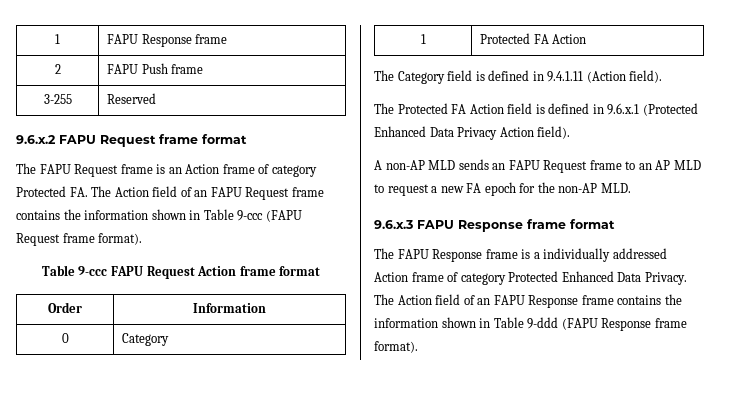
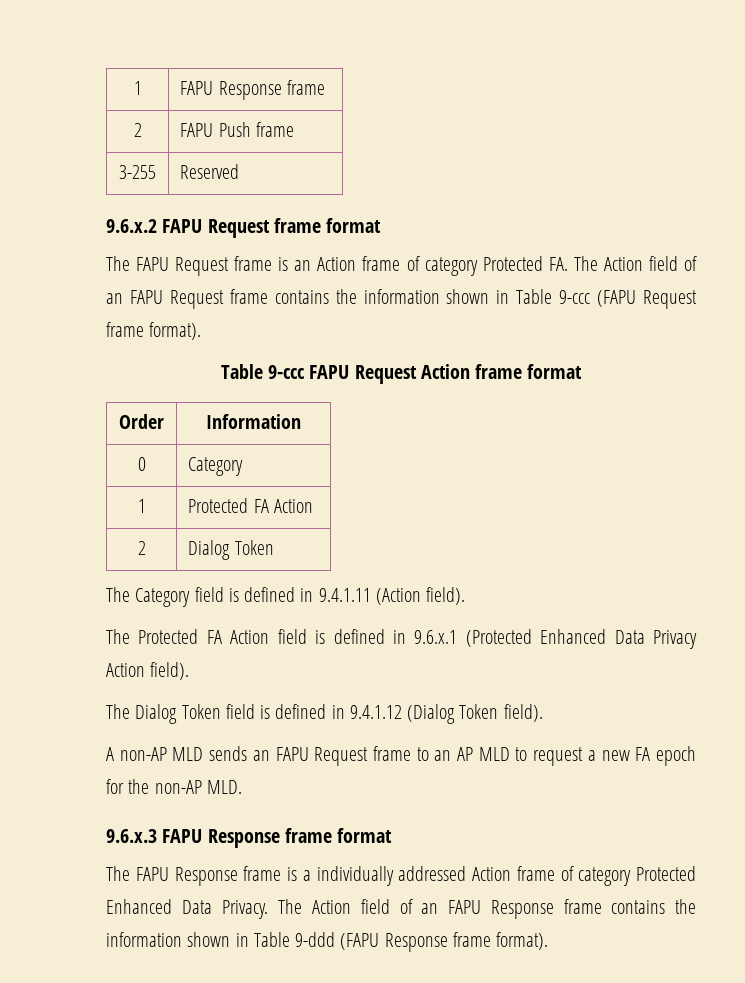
+ 2 | Dialog Token
+ The Dialog Token field is defined in 9.4.1.12 (Dialog Token field).

